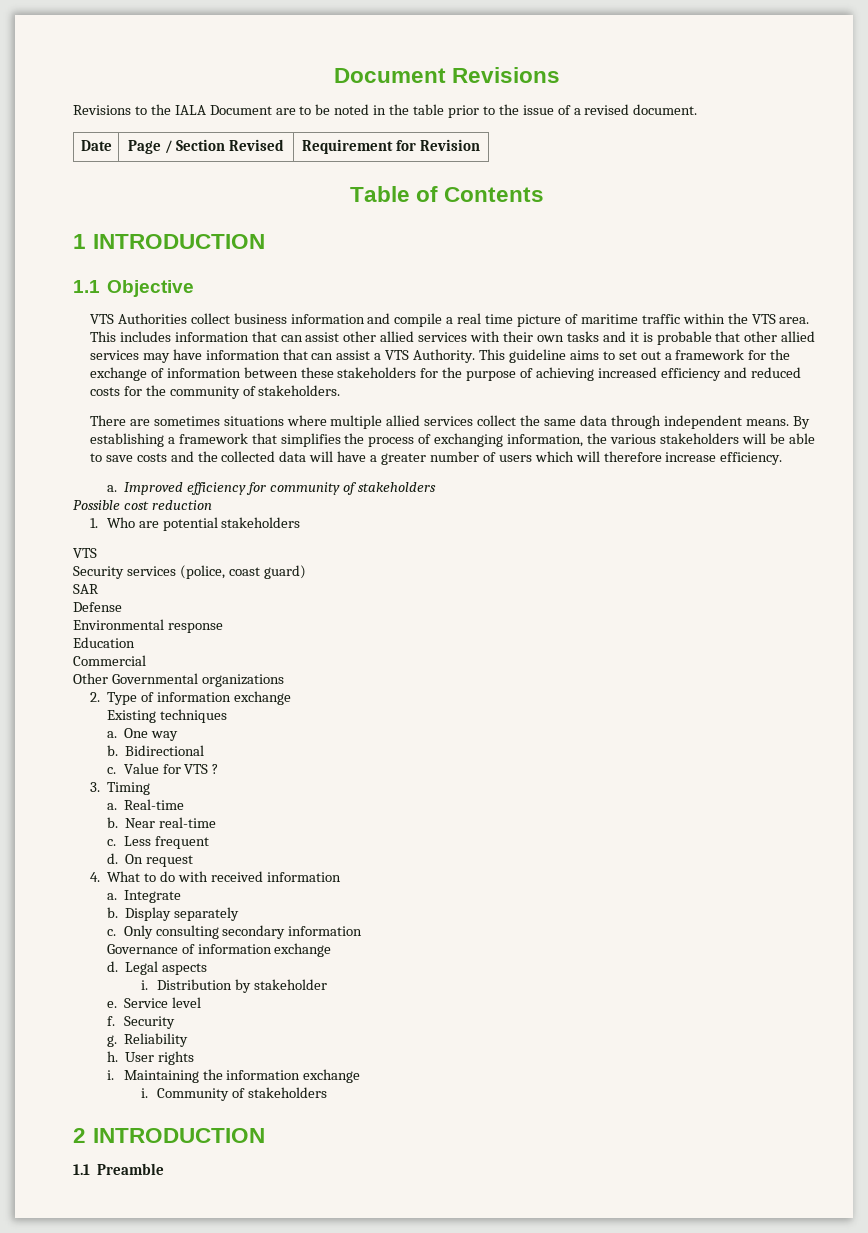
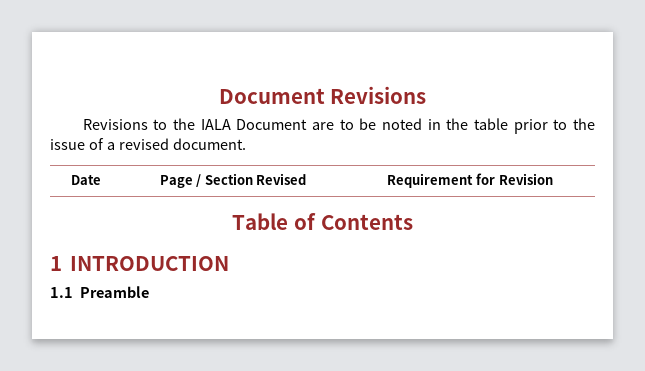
- 1.1 Objective
- VTS Authorities collect business information and compile a real time picture of maritime traffic within the VTS area. This includes information that can assist other allied services with their own tasks and it is probable that other allied services may have information that can assist a VTS Authority. This guideline aims to set out a framework for the exchange of information between these stakeholders for the purpose of achieving increased efficiency and reduced costs for the community of stakeholders.
- There are sometimes situations where multiple allied services collect the same data through independent means. By establishing a framework that simplifies the process of exchanging information, the various stakeholders will be able to save costs and the collected data will have a greater number of users which will therefore increase efficiency.
- a. Improved efficiency for community of stakeholders
- Possible cost reduction
- 1. Who are potential stakeholders
- VTS
- Security services (police, coast guard)
- SAR
- Defense
- Environmental response
- Education
- Commercial
- Other Governmental organizations
- 2. Type of information exchange
- Existing techniques
- a. One way
- b. Bidirectional
- c. Value for VTS ?
- 3. Timing
- a. Real-time
- b. Near real-time
- c. Less frequent
- d. On request
- 4. What to do with received information
- a. Integrate
- b. Display separately
- c. Only consulting secondary information
- Governance of information exchange
- d. Legal aspects
- i. Distribution by stakeholder
- e. Service level
- f. Security
- g. Reliability
- h. User rights
- i. Maintaining the information exchange
- i. Community of stakeholders
- 2 INTRODUCTION

